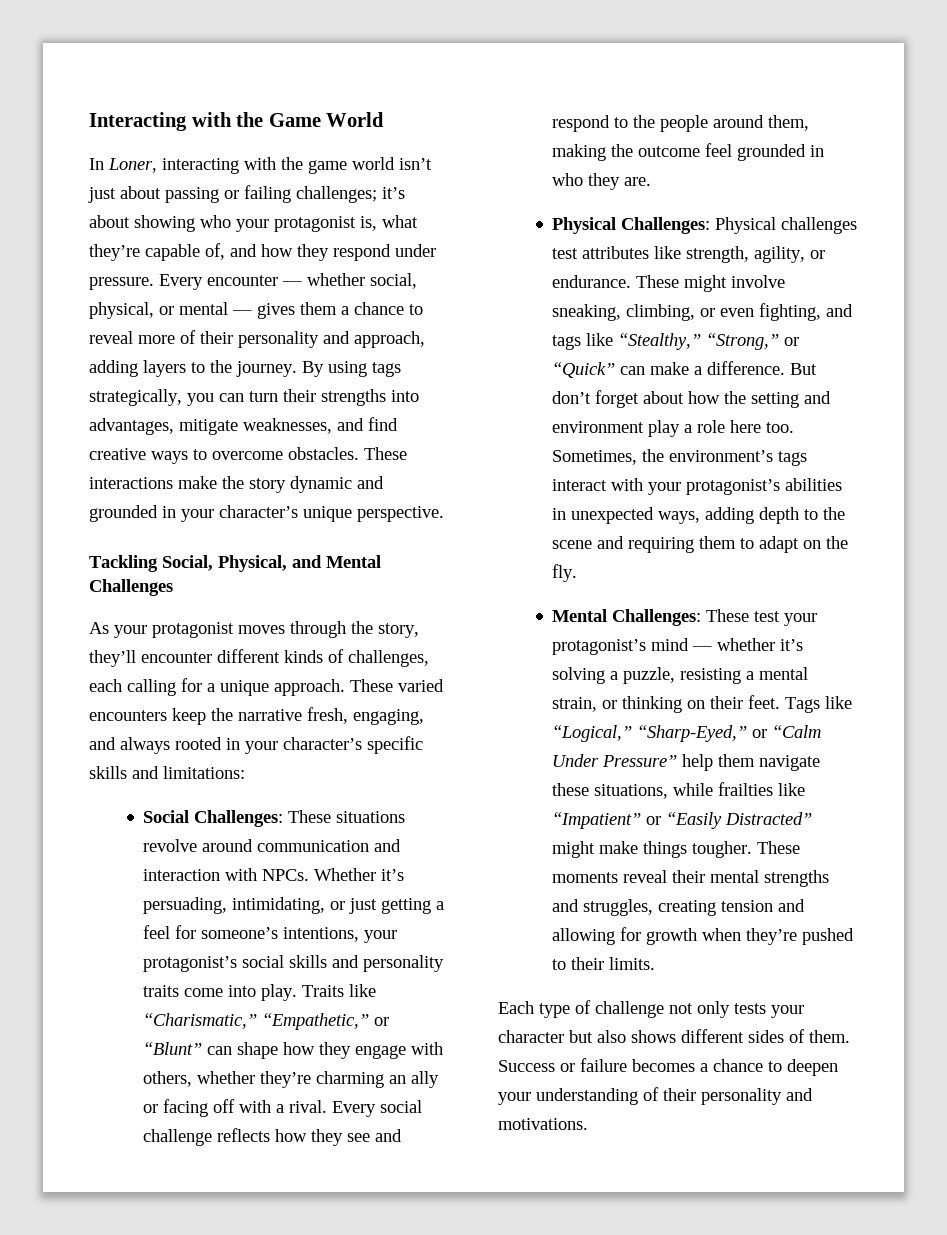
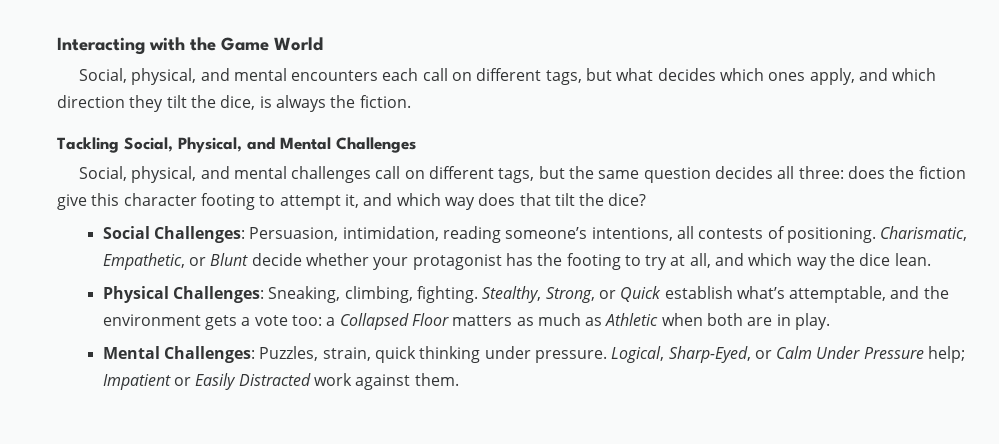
- In Loner, interacting with the game world isn’t just about passing or failing challenges; it’s about showing who your protagonist is, what they’re capable of, and how they respond under pressure. Every encounter — whether social, physical, or mental — gives them a chance to reveal more of their personality and approach, adding layers to the journey. By using tags strategically, you can turn their strengths into advantages, mitigate weaknesses, and find creative ways to overcome obstacles. These interactions make the story dynamic and grounded in your character’s unique perspective.
+ Social, physical, and mental encounters each call on different tags, but what decides which ones apply, and which direction they tilt the dice, is always the fiction.
- As your protagonist moves through the story, they’ll encounter different kinds of challenges, each calling for a unique approach. These varied encounters keep the narrative fresh, engaging, and always rooted in your character’s specific skills and limitations:
- Social Challenges: These situations revolve around communication and interaction with NPCs. Whether it’s persuading, intimidating, or just getting a feel for someone’s intentions, your protagonist’s social skills and personality traits come into play. Traits like “Charismatic,” “Empathetic,” or “Blunt” can shape how they engage with others, whether they’re charming an ally or facing off with a rival. Every social challenge reflects how they see and respond to the people around them, making the outcome feel grounded in who they are.
- Physical Challenges: Physical challenges test attributes like strength, agility, or endurance. These might involve sneaking, climbing, or even fighting, and tags like “Stealthy,” “Strong,” or “Quick” can make a difference. But don’t forget about how the setting and environment play a role here too. Sometimes, the environment’s tags interact with your protagonist’s abilities in unexpected ways, adding depth to the scene and requiring them to adapt on the fly.
- Mental Challenges: These test your protagonist’s mind — whether it’s solving a puzzle, resisting a mental strain, or thinking on their feet. Tags like “Logical,” “Sharp-Eyed,” or “Calm Under Pressure” help them navigate these situations, while frailties like “Impatient” or “Easily Distracted” might make things tougher. These moments reveal their mental strengths and struggles, creating tension and allowing for growth when they’re pushed to their limits.
- Each type of challenge not only tests your character but also shows different sides of them. Success or failure becomes a chance to deepen your understanding of their personality and motivations.
+ Social, physical, and mental challenges call on different tags, but the same question decides all three: does the fiction give this character footing to attempt it, and which way does that tilt the dice?
+ Social Challenges: Persuasion, intimidation, reading someone’s intentions, all contests of positioning. Charismatic, Empathetic, or Blunt decide whether your protagonist has the footing to try at all, and which way the dice lean.
+ Physical Challenges: Sneaking, climbing, fighting. Stealthy, Strong, or Quick establish what’s attemptable, and the environment gets a vote too: a Collapsed Floor matters as much as Athletic when both are in play.
+ Mental Challenges: Puzzles, strain, quick thinking under pressure. Logical, Sharp-Eyed, or Calm Under Pressure help; Impatient or Easily Distracted work against them.

